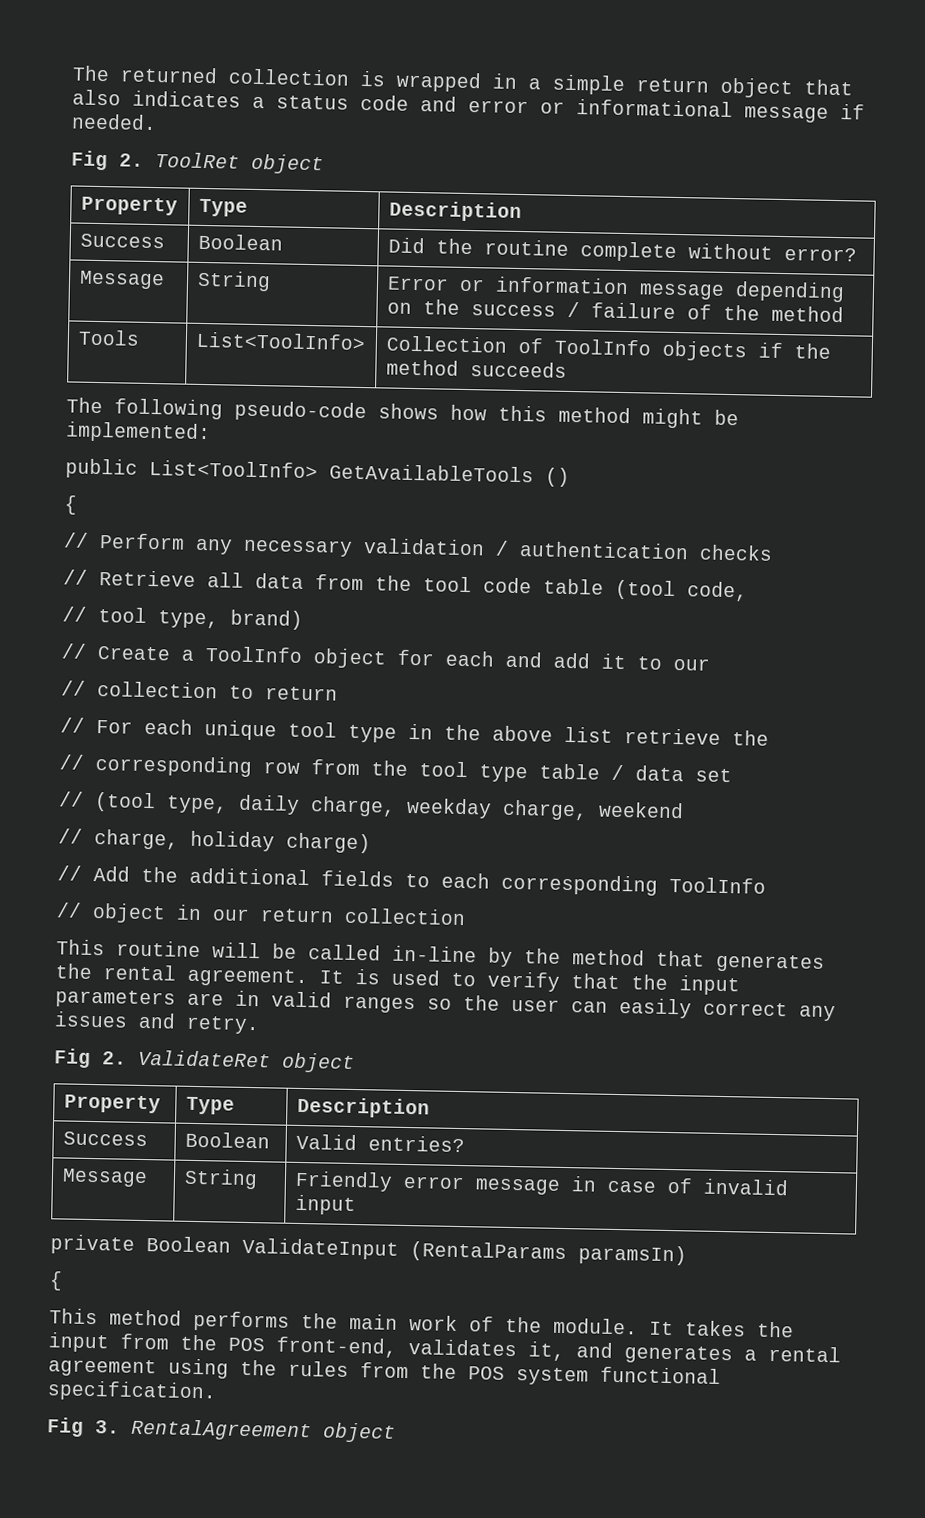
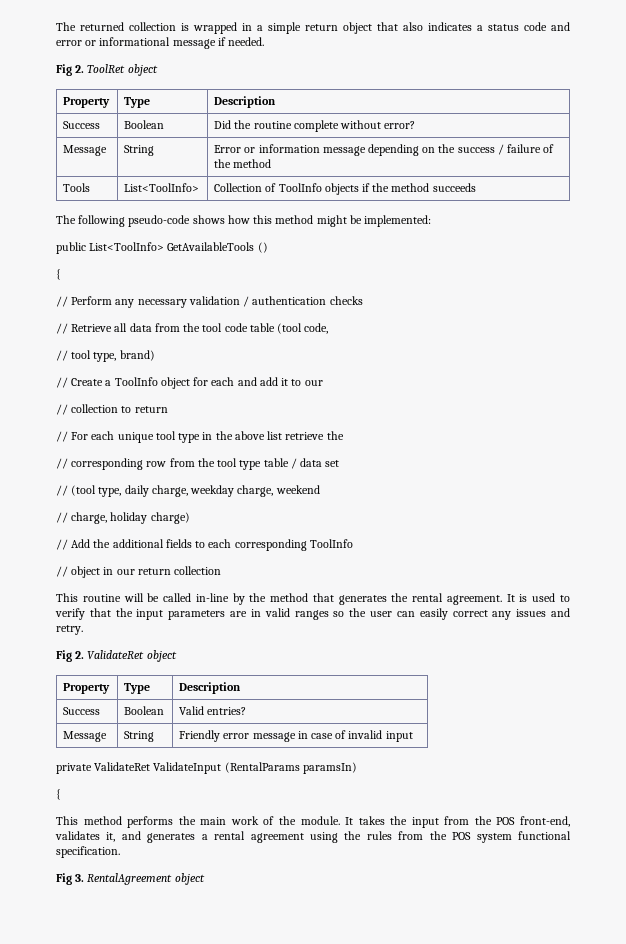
- private Boolean ValidateInput (RentalParams paramsIn)
+ private ValidateRet ValidateInput (RentalParams paramsIn)

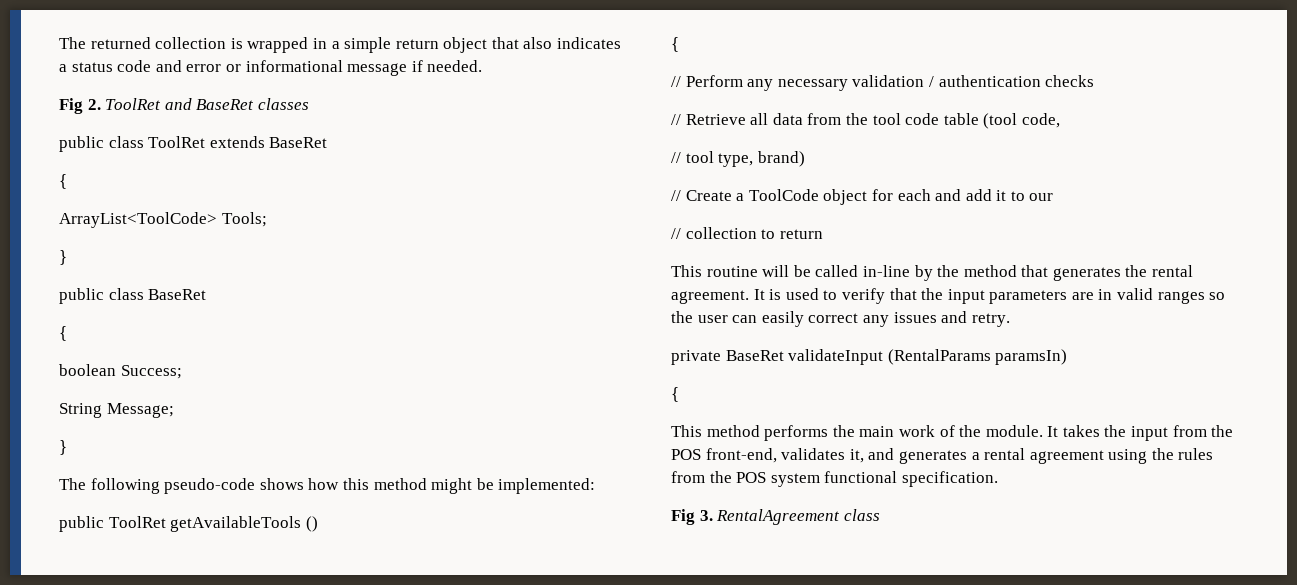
- Fig 2. ToolRet object
- Property | Type | Description
- Success | Boolean | Did the routine complete without error?
- Message | String | Error or information message depending on the success / failure of the method
- Tools | List<ToolInfo> | Collection of ToolInfo objects if the method succeeds
+ Fig 2. ToolRet and BaseRet classes
+ public class ToolRet extends BaseRet
+ {
+ ArrayList<ToolCode> Tools;
+ }
+ public class BaseRet
+ {
+ boolean Success;
+ String Message;
+ }
- public List<ToolInfo> GetAvailableTools ()
+ public ToolRet getAvailableTools ()
- // Create a ToolInfo object for each and add it to our
+ // Create a ToolCode object for each and add it to our
- // For each unique tool type in the above list retrieve the
- // corresponding row from the tool type table / data set
- // (tool type, daily charge, weekday charge, weekend
- // charge, holiday charge)
- // Add the additional fields to each corresponding ToolInfo
- // object in our return collection
- Fig 2. ValidateRet object
- Property | Type | Description
- Success | Boolean | Valid entries?
- Message | String | Friendly error message in case of invalid input
- private ValidateRet ValidateInput (RentalParams paramsIn)
+ private BaseRet validateInput (RentalParams paramsIn)
- Fig 3. RentalAgreement object
+ Fig 3. RentalAgreement class

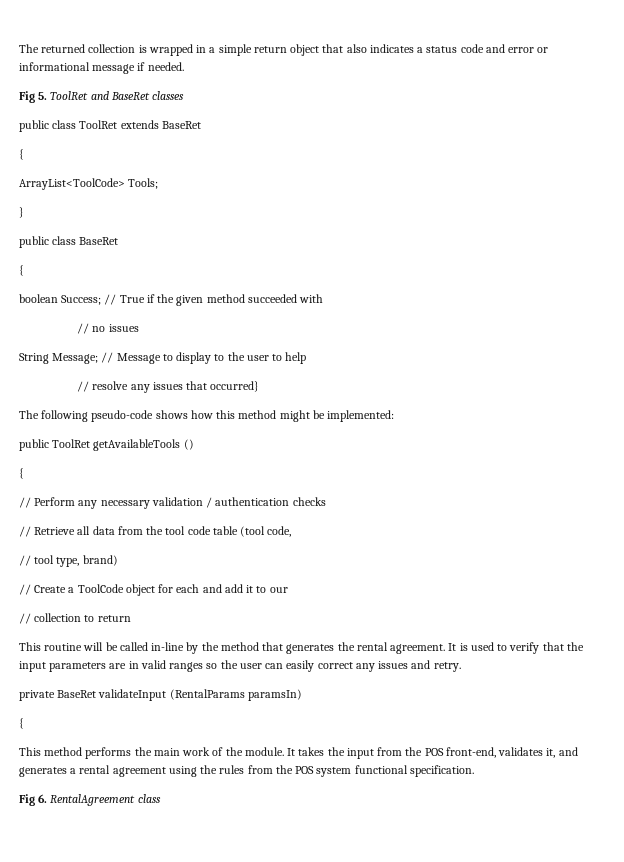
- Fig 2. ToolRet and BaseRet classes
+ Fig 5. ToolRet and BaseRet classes
- boolean Success;
- String Message;
- }
+ boolean Success; // True if the given method succeeded with
+ // no issues
+ String Message; // Message to display to the user to help
+ // resolve any issues that occurred}
- Fig 3. RentalAgreement class
+ Fig 6. RentalAgreement class

